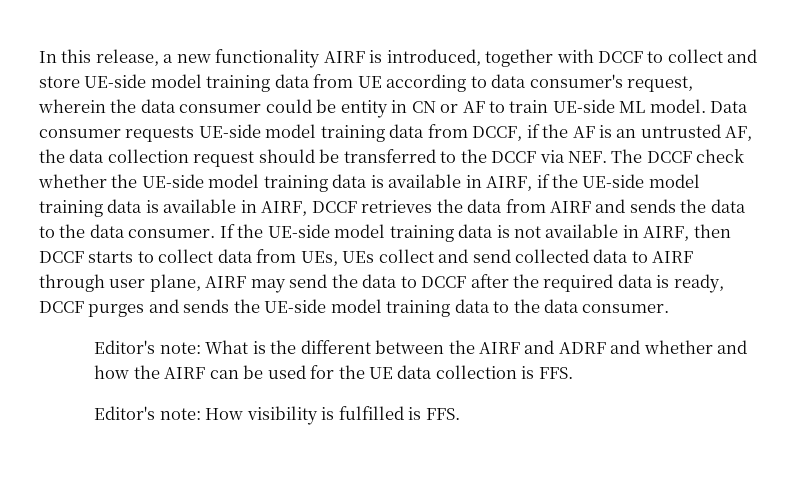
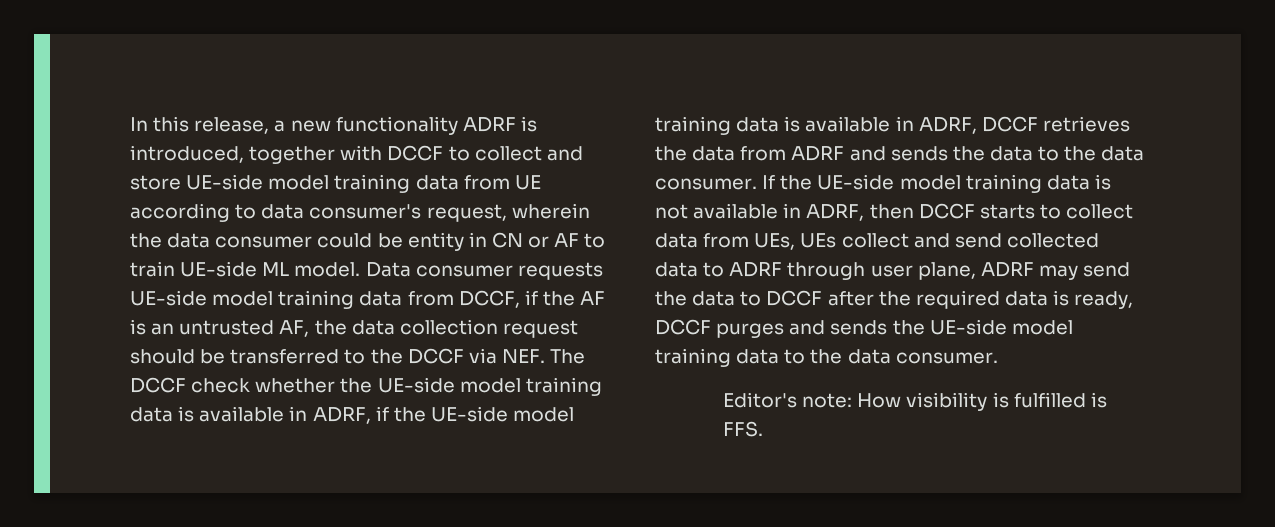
- In this release, a new functionality AIRF is introduced, together with DCCF to collect and store UE-side model training data from UE according to data consumer's request, wherein the data consumer could be entity in CN or AF to train UE-side ML model.
+ In this release, a new functionality ADRF is introduced, together with DCCF to collect and store UE-side model training data from UE according to data consumer's request, wherein the data consumer could be entity in CN or AF to train UE-side ML model.
- Data consumer requests UE-side model training data from DCCF, if the AF is an untrusted AF, the data collection request should be transferred to the DCCF via NEF. The DCCF check whether the UE-side model training data is available in AIRF, if the UE-side model training data is available in AIRF, DCCF retrieves the data from AIRF and sends the data to the data consumer.
+ Data consumer requests UE-side model training data from DCCF, if the AF is an untrusted AF, the data collection request should be transferred to the DCCF via NEF. The DCCF check whether the UE-side model training data is available in ADRF, if the UE-side model training data is available in ADRF, DCCF retrieves the data from ADRF and sends the data to the data consumer.
- If the UE-side model training data is not available in AIRF, then DCCF starts to collect data from UEs, UEs collect and send collected data to AIRF through user plane, AIRF may send the data to DCCF after the required data is ready, DCCF purges and sends the UE-side model training data to the data consumer.
+ If the UE-side model training data is not available in ADRF, then DCCF starts to collect data from UEs, UEs collect and send collected data to ADRF through user plane, ADRF may send the data to DCCF after the required data is ready, DCCF purges and sends the UE-side model training data to the data consumer.
- Editor's note: What is the different between the AIRF and ADRF and whether and how the AIRF can be used for the UE data collection is FFS.

